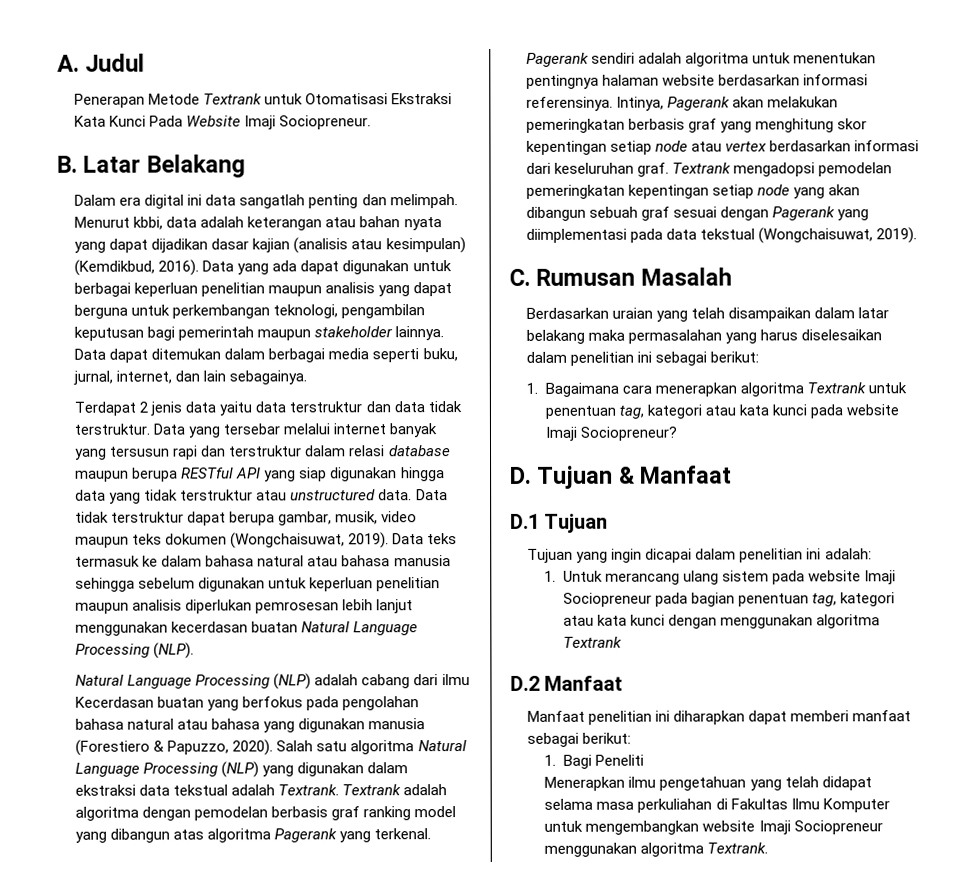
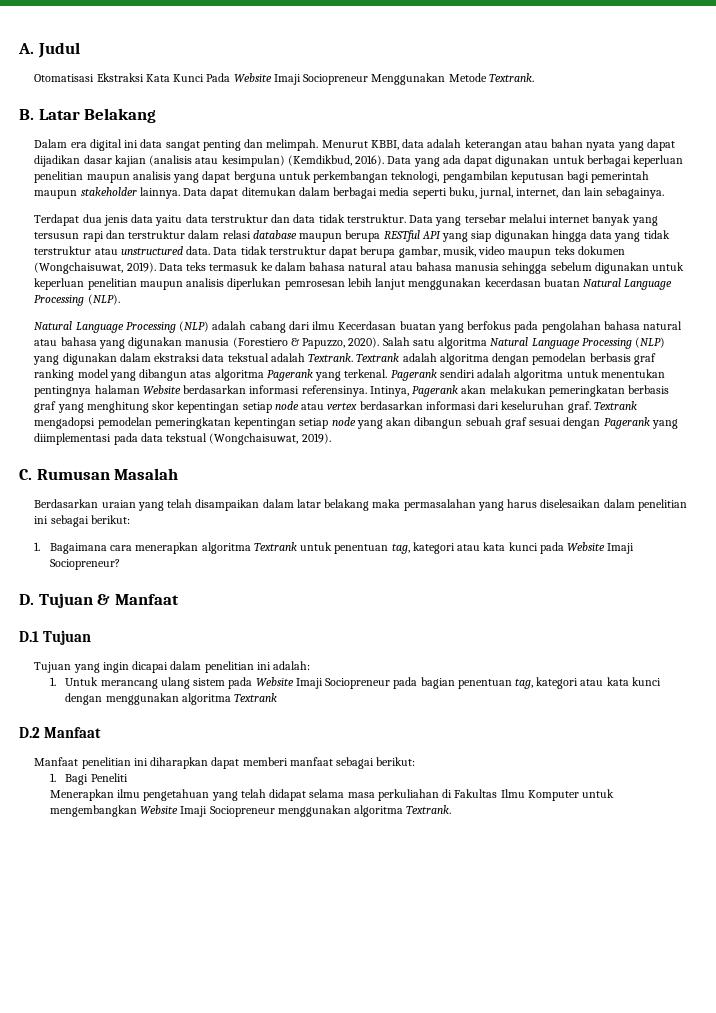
- Penerapan Metode Textrank untuk Otomatisasi Ekstraksi Kata Kunci Pada Website Imaji Sociopreneur.
+ Otomatisasi Ekstraksi Kata Kunci Pada Website Imaji Sociopreneur Menggunakan Metode Textrank.
- Dalam era digital ini data sangatlah penting dan melimpah.
+ Dalam era digital ini data sangat penting dan melimpah.
- Menurut kbbi, data adalah keterangan atau bahan nyata yang dapat dijadikan dasar kajian (analisis atau kesimpulan) (Kemdikbud, 2016).
+ Menurut KBBI, data adalah keterangan atau bahan nyata yang dapat dijadikan dasar kajian (analisis atau kesimpulan) (Kemdikbud, 2016).
- Terdapat 2 jenis data yaitu data terstruktur dan data tidak terstruktur.
+ Terdapat dua jenis data yaitu data terstruktur dan data tidak terstruktur.
- Pagerank sendiri adalah algoritma untuk menentukan pentingnya halaman website berdasarkan informasi referensinya.
+ Pagerank sendiri adalah algoritma untuk menentukan pentingnya halaman Website berdasarkan informasi referensinya.
- 1. Bagaimana cara menerapkan algoritma Textrank untuk penentuan tag, kategori atau kata kunci pada website Imaji Sociopreneur?
+ 1. Bagaimana cara menerapkan algoritma Textrank untuk penentuan tag, kategori atau kata kunci pada Website Imaji Sociopreneur?
- 1. Untuk merancang ulang sistem pada website Imaji Sociopreneur pada bagian penentuan tag, kategori atau kata kunci dengan menggunakan algoritma Textrank
+ 1. Untuk merancang ulang sistem pada Website Imaji Sociopreneur pada bagian penentuan tag, kategori atau kata kunci dengan menggunakan algoritma Textrank
- Menerapkan ilmu pengetahuan yang telah didapat selama masa perkuliahan di Fakultas Ilmu Komputer untuk mengembangkan website Imaji Sociopreneur menggunakan algoritma Textrank.
+ Menerapkan ilmu pengetahuan yang telah didapat selama masa perkuliahan di Fakultas Ilmu Komputer untuk mengembangkan Website Imaji Sociopreneur menggunakan algoritma Textrank.

